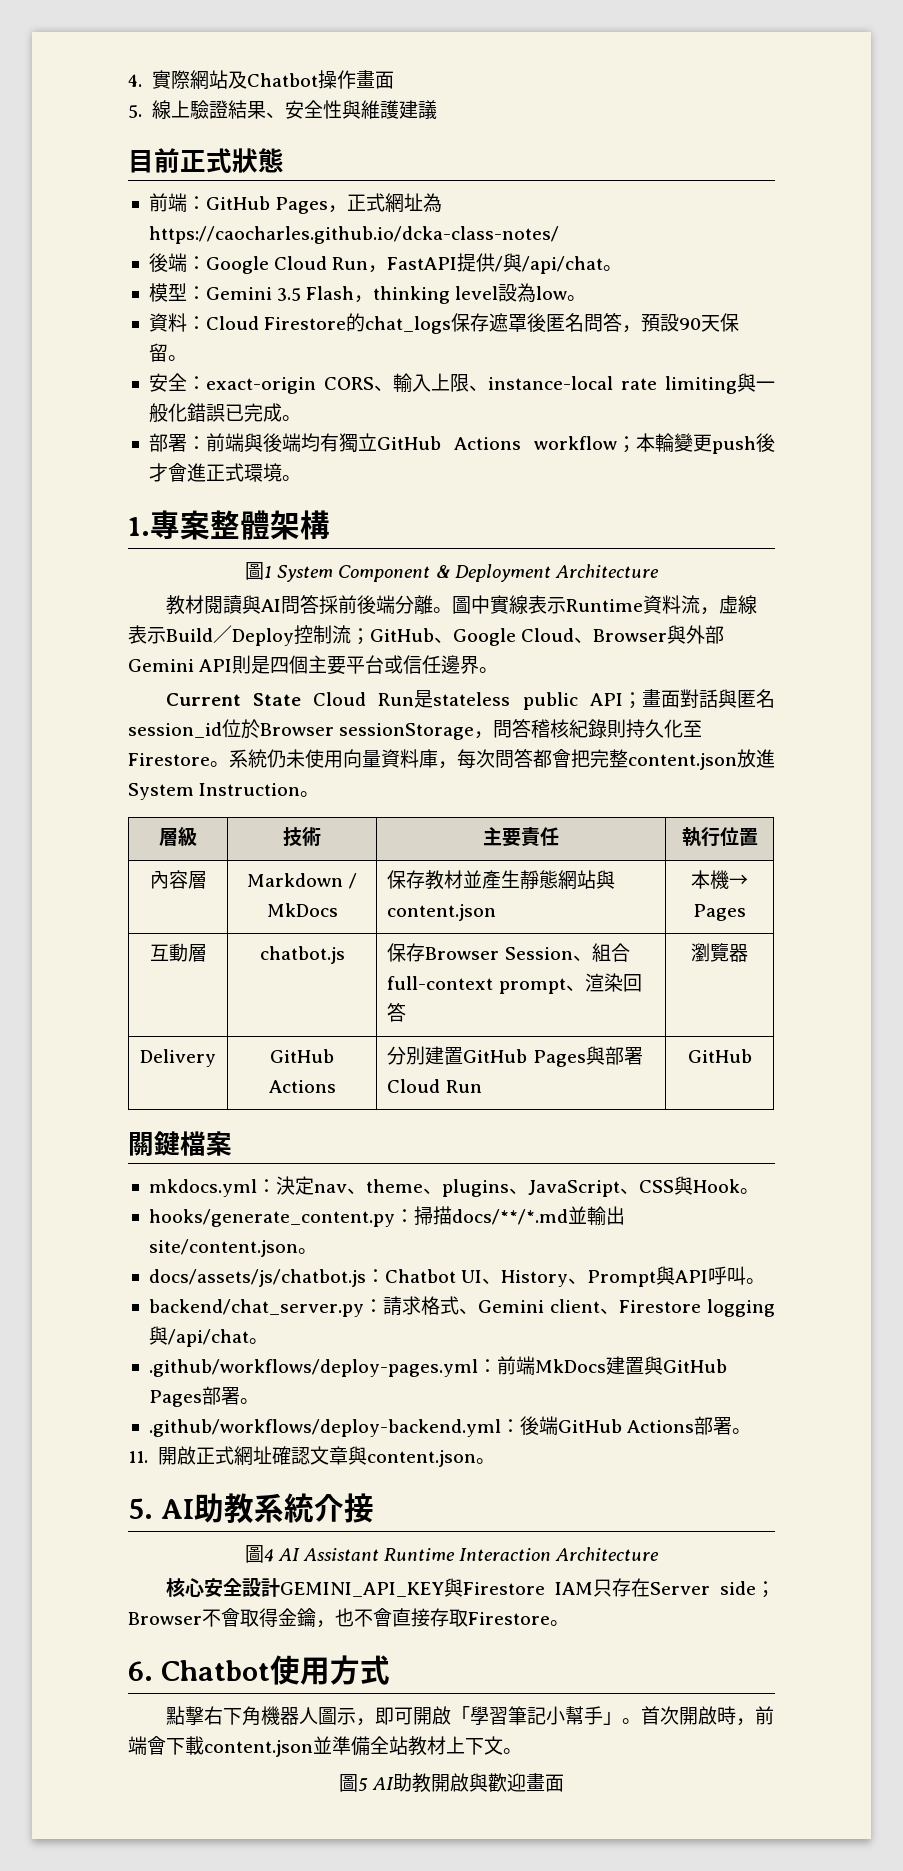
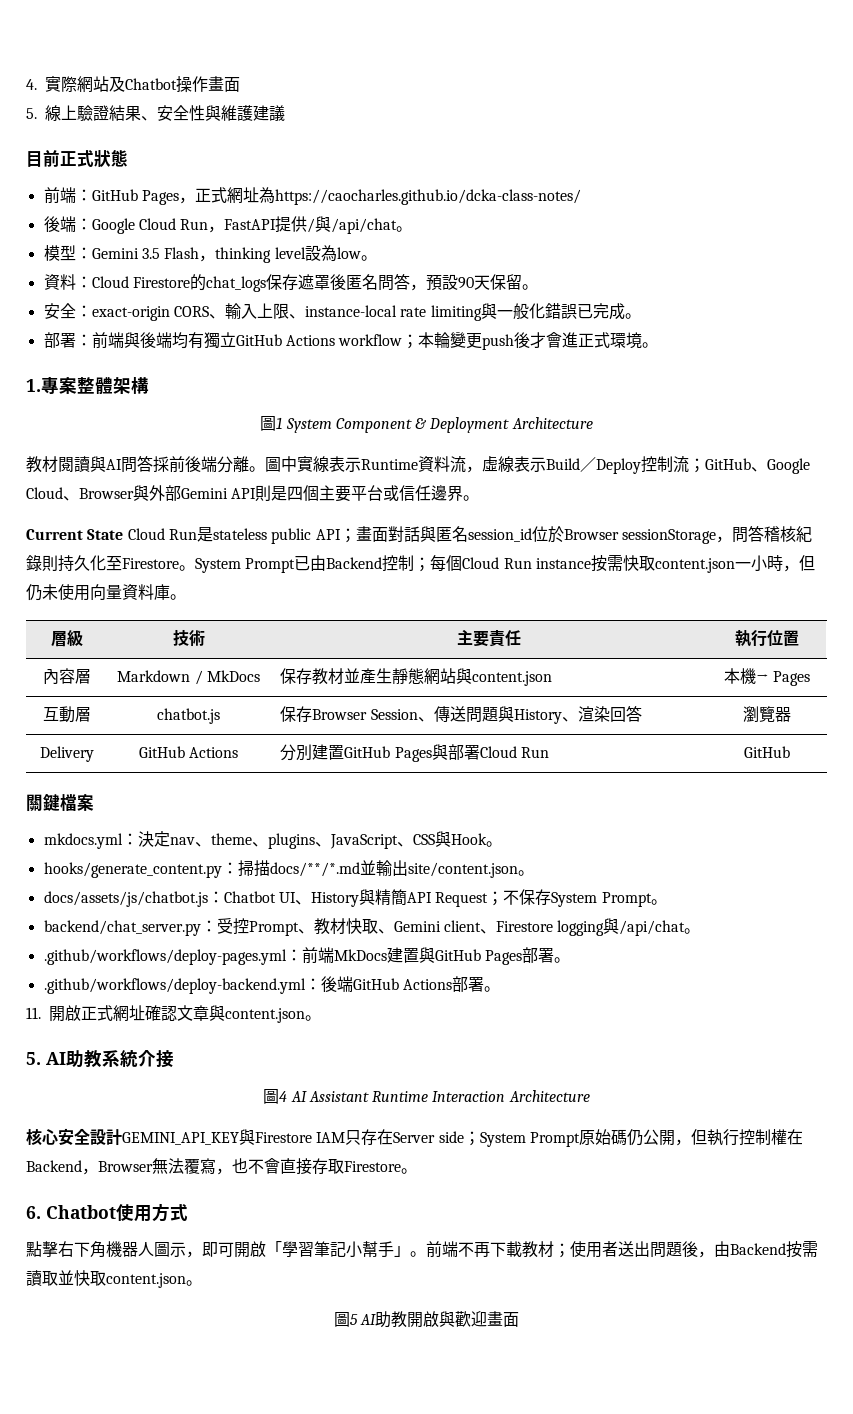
- 系統仍未使用向量資料庫，每次問答都會把完整content.json放進System Instruction。
+ System Prompt已由Backend控制；每個Cloud Run instance按需快取content.json一小時，但仍未使用向量資料庫。
- 互動層 | chatbot.js | 保存Browser Session、組合full-context prompt、渲染回答 | 瀏覽器
+ 互動層 | chatbot.js | 保存Browser Session、傳送問題與History、渲染回答 | 瀏覽器
- docs/assets/js/chatbot.js：Chatbot UI、History、Prompt與API呼叫。
- backend/chat_server.py：請求格式、Gemini client、Firestore logging與/api/chat。
+ docs/assets/js/chatbot.js：Chatbot UI、History與精簡API Request；不保存System Prompt。
+ backend/chat_server.py：受控Prompt、教材快取、Gemini client、Firestore logging與/api/chat。
- 核心安全設計GEMINI_API_KEY與Firestore IAM只存在Server side；Browser不會取得金鑰，也不會直接存取Firestore。
+ 核心安全設計GEMINI_API_KEY與Firestore IAM只存在Server side；System Prompt原始碼仍公開，但執行控制權在Backend，Browser無法覆寫，也不會直接存取Firestore。
- 首次開啟時，前端會下載content.json並準備全站教材上下文。
+ 前端不再下載教材；使用者送出問題後，由Backend按需讀取並快取content.json。

